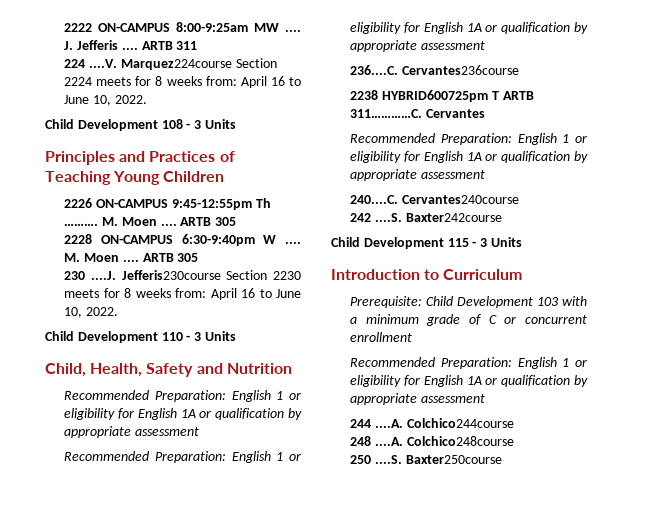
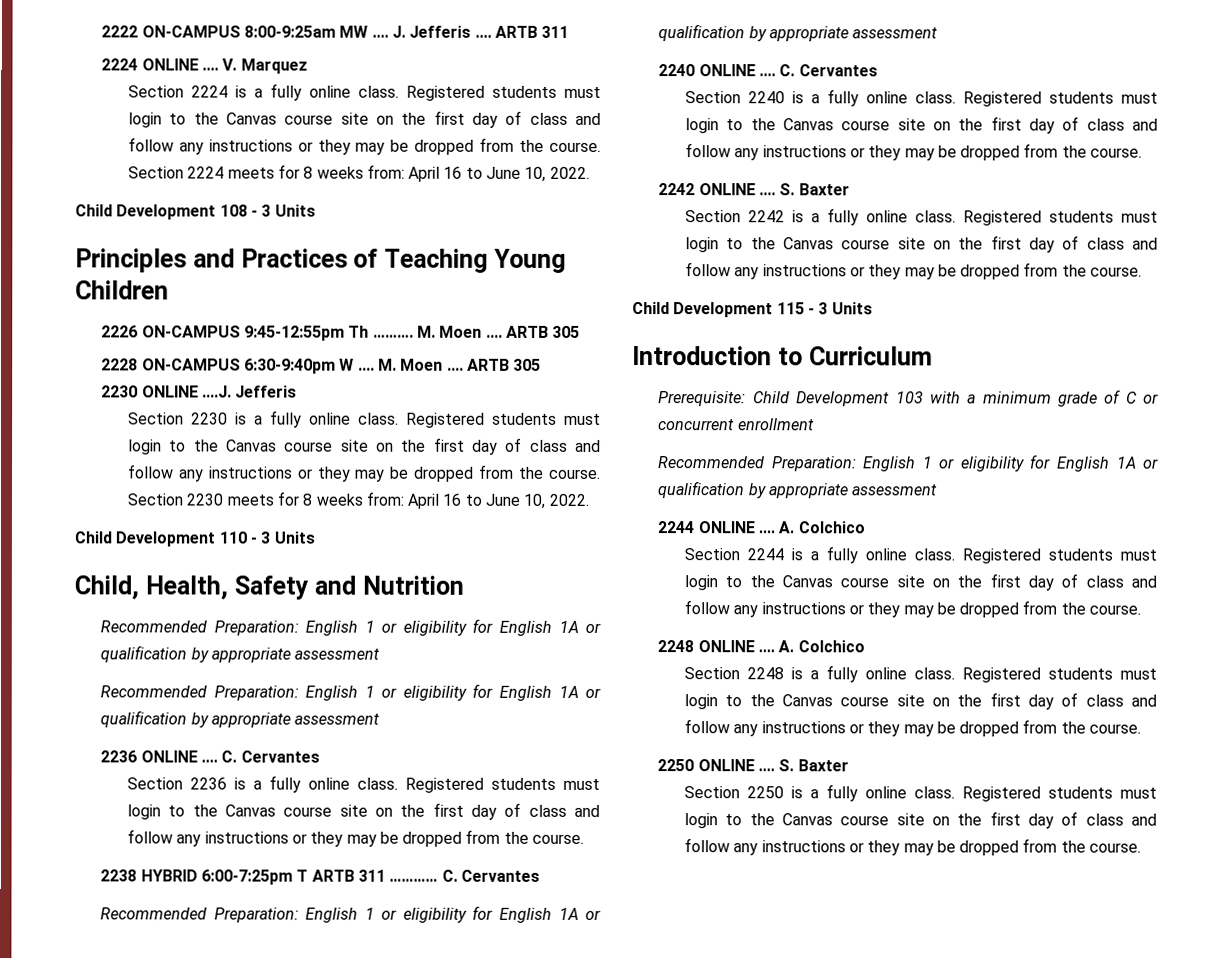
- 224 ....V. Marquez224course Section 2224 meets for 8 weeks from: April 16 to June 10, 2022.
+ 2224 ONLINE .... V. Marquez
+ Section 2224 is a fully online class. Registered students must login to the Canvas course site on the first day of class and follow any instructions or they may be dropped from the course. Section 2224 meets for 8 weeks from: April 16 to June 10, 2022.
- 230 ....J. Jefferis230course Section 2230 meets for 8 weeks from: April 16 to June 10, 2022.
+ 2230 ONLINE ....J. Jefferis
+ Section 2230 is a fully online class. Registered students must login to the Canvas course site on the first day of class and follow any instructions or they may be dropped from the course. Section 2230 meets for 8 weeks from: April 16 to June 10, 2022.
- 236....C. Cervantes236course
- 2238 HYBRID600725pm T ARTB 311…………C. Cervantes
+ 2236 ONLINE .... C. Cervantes
+ Section 2236 is a fully online class. Registered students must login to the Canvas course site on the first day of class and follow any instructions or they may be dropped from the course.
+ 2238 HYBRID 6:00-7:25pm T ARTB 311 ………… C. Cervantes
- 240....C. Cervantes240course
- 242 ....S. Baxter242course
+ 2240 ONLINE .... C. Cervantes
+ Section 2240 is a fully online class. Registered students must login to the Canvas course site on the first day of class and follow any instructions or they may be dropped from the course.
+ 2242 ONLINE .... S. Baxter
+ Section 2242 is a fully online class. Registered students must login to the Canvas course site on the first day of class and follow any instructions or they may be dropped from the course.
- 244 ....A. Colchico244course
- 248 ....A. Colchico248course
- 250 ....S. Baxter250course
+ 2244 ONLINE .... A. Colchico
+ Section 2244 is a fully online class. Registered students must login to the Canvas course site on the first day of class and follow any instructions or they may be dropped from the course.
+ 2248 ONLINE .... A. Colchico
+ Section 2248 is a fully online class. Registered students must login to the Canvas course site on the first day of class and follow any instructions or they may be dropped from the course.
+ 2250 ONLINE .... S. Baxter
+ Section 2250 is a fully online class. Registered students must login to the Canvas course site on the first day of class and follow any instructions or they may be dropped from the course.

